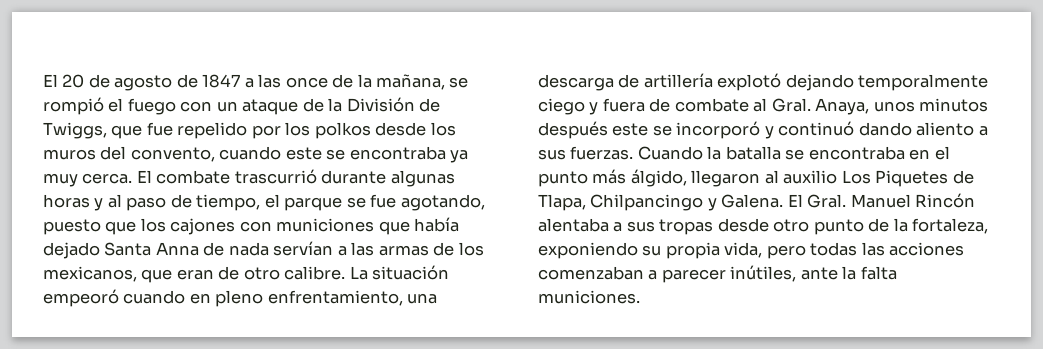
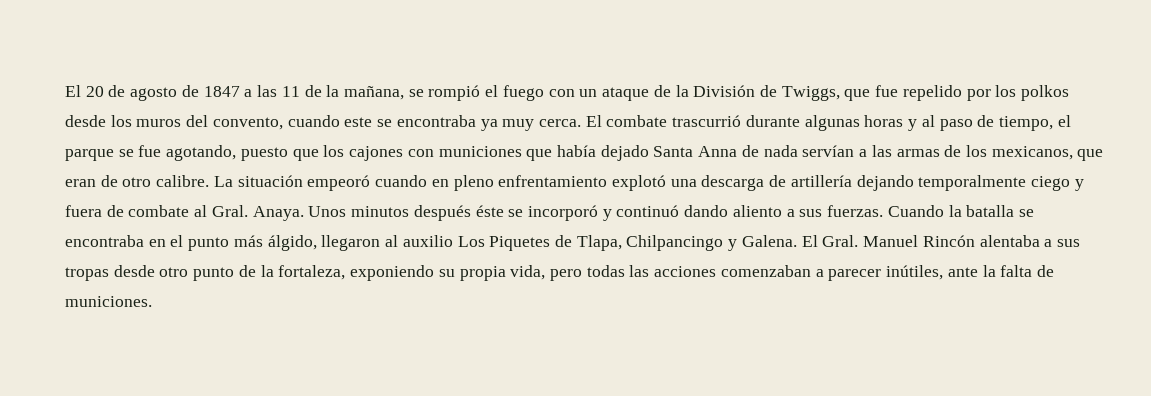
- El 20 de agosto de 1847 a las once de la mañana, se rompió el fuego con un ataque de la División de Twiggs, que fue repelido por los polkos desde los muros del convento, cuando este se encontraba ya muy cerca.
+ El 20 de agosto de 1847 a las 11 de la mañana, se rompió el fuego con un ataque de la División de Twiggs, que fue repelido por los polkos desde los muros del convento, cuando este se encontraba ya muy cerca.
- La situación empeoró cuando en pleno enfrentamiento, una descarga de artillería explotó dejando temporalmente ciego y fuera de combate al Gral.
+ La situación empeoró cuando en pleno enfrentamiento explotó una descarga de artillería dejando temporalmente ciego y fuera de combate al Gral.
- Anaya, unos minutos después este se incorporó y continuó dando aliento a sus fuerzas.
+ Anaya. Unos minutos después éste se incorporó y continuó dando aliento a sus fuerzas.
- Manuel Rincón alentaba a sus tropas desde otro punto de la fortaleza, exponiendo su propia vida, pero todas las acciones comenzaban a parecer inútiles, ante la falta municiones.
+ Manuel Rincón alentaba a sus tropas desde otro punto de la fortaleza, exponiendo su propia vida, pero todas las acciones comenzaban a parecer inútiles, ante la falta de municiones.

